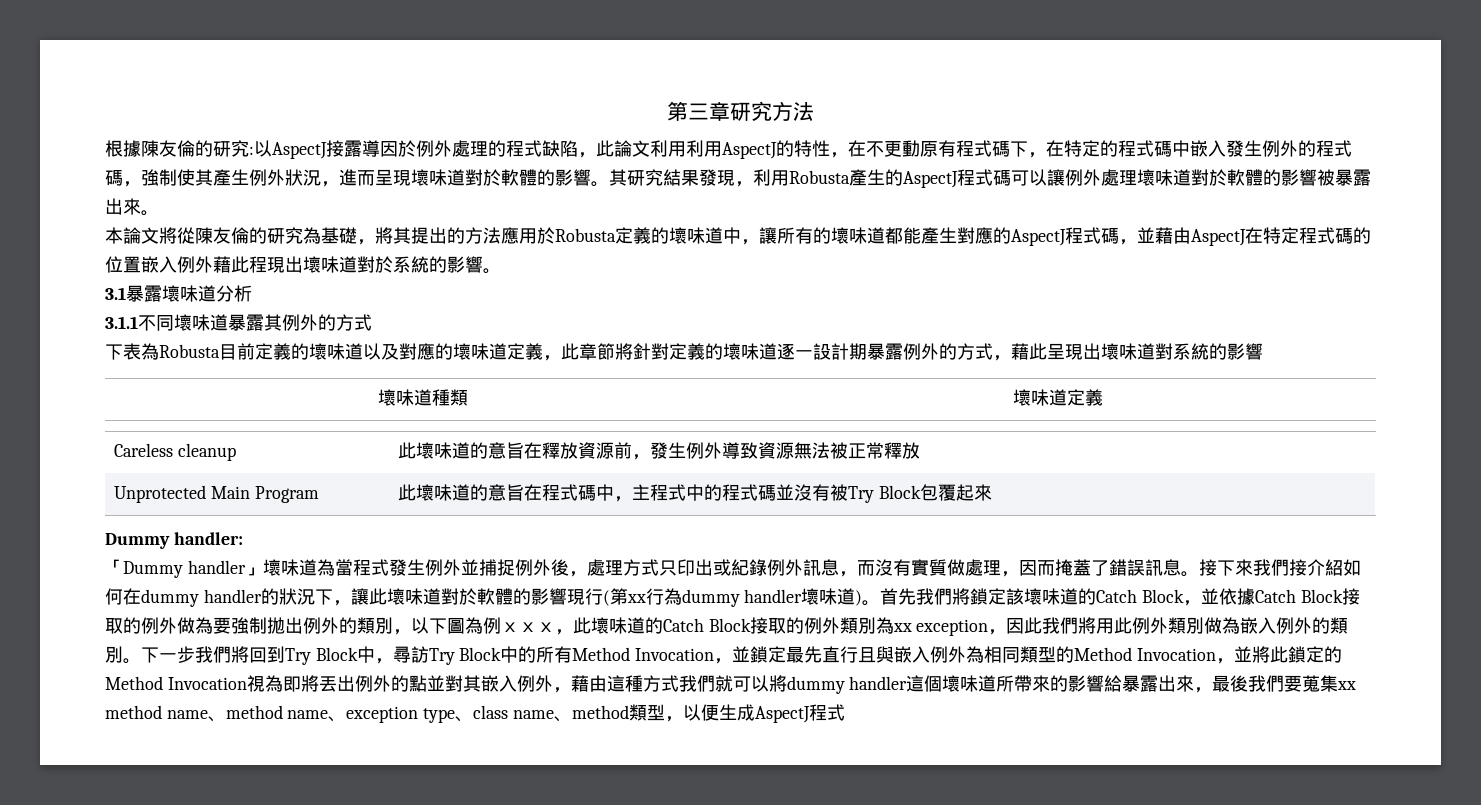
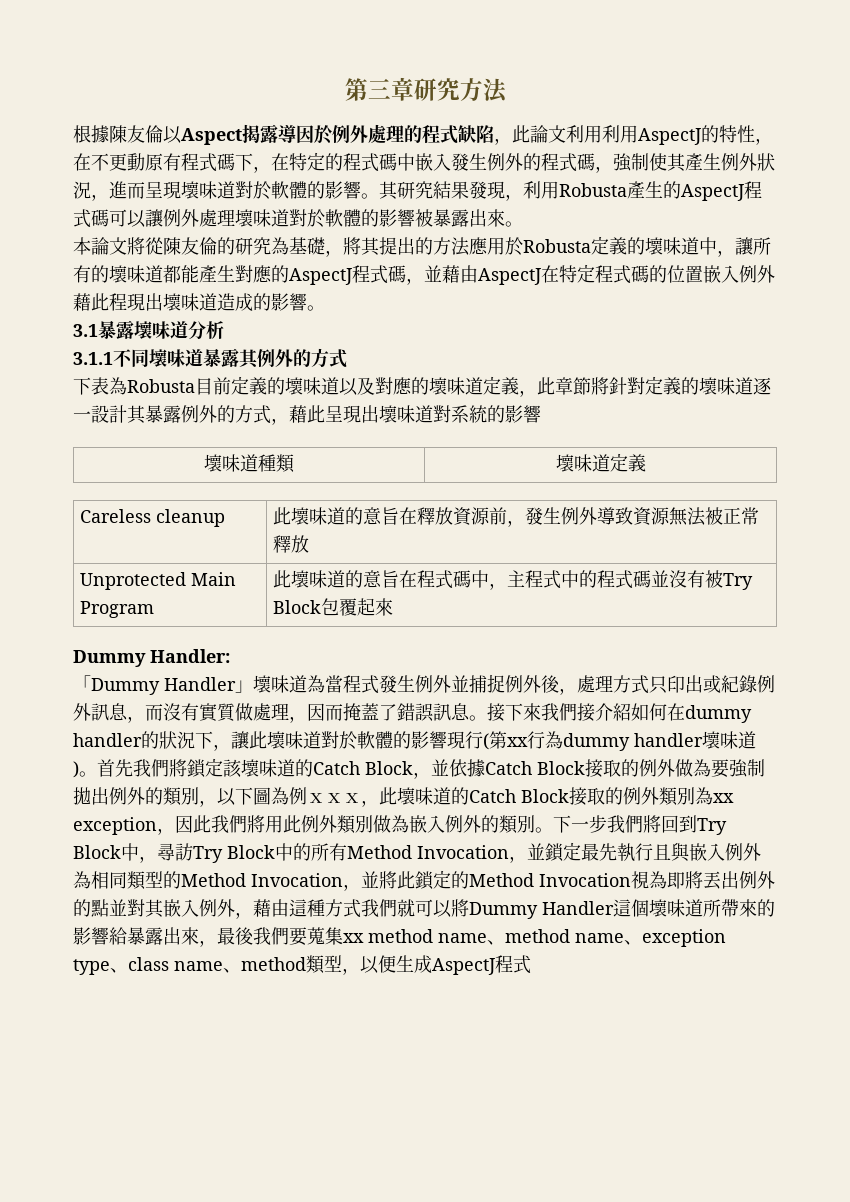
- 根據陳友倫的研究:以AspectJ接露導因於例外處理的程式缺陷，此論文利用利用AspectJ的特性，在不更動原有程式碼下，在特定的程式碼中嵌入發生例外的程式碼，強制使其產生例外狀況，進而呈現壞味道對於軟體的影響。
+ 根據陳友倫以Aspect揭露導因於例外處理的程式缺陷，此論文利用利用AspectJ的特性，在不更動原有程式碼下，在特定的程式碼中嵌入發生例外的程式碼，強制使其產生例外狀況，進而呈現壞味道對於軟體的影響。
- 本論文將從陳友倫的研究為基礎，將其提出的方法應用於Robusta定義的壞味道中，讓所有的壞味道都能產生對應的AspectJ程式碼，並藉由AspectJ在特定程式碼的位置嵌入例外藉此程現出壞味道對於系統的影響。
+ 本論文將從陳友倫的研究為基礎，將其提出的方法應用於Robusta定義的壞味道中，讓所有的壞味道都能產生對應的AspectJ程式碼，並藉由AspectJ在特定程式碼的位置嵌入例外藉此程現出壞味道造成的影響。
- 下表為Robusta目前定義的壞味道以及對應的壞味道定義，此章節將針對定義的壞味道逐一設計期暴露例外的方式，藉此呈現出壞味道對系統的影響
+ 下表為Robusta目前定義的壞味道以及對應的壞味道定義，此章節將針對定義的壞味道逐一設計其暴露例外的方式，藉此呈現出壞味道對系統的影響
- Dummy handler:
+ Dummy Handler:
- 「Dummy handler」壞味道為當程式發生例外並捕捉例外後，處理方式只印出或紀錄例外訊息，而沒有實質做處理，因而掩蓋了錯誤訊息。
+ 「Dummy Handler」壞味道為當程式發生例外並捕捉例外後，處理方式只印出或紀錄例外訊息，而沒有實質做處理，因而掩蓋了錯誤訊息。
- 下一步我們將回到Try Block中，尋訪Try Block中的所有Method Invocation，並鎖定最先直行且與嵌入例外為相同類型的Method Invocation，並將此鎖定的Method Invocation視為即將丟出例外的點並對其嵌入例外，藉由這種方式我們就可以將dummy handler這個壞味道所帶來的影響給暴露出來，最後我們要蒐集xx method name、method name、exception type、class name、method類型，以便生成AspectJ程式
+ 下一步我們將回到Try Block中，尋訪Try Block中的所有Method Invocation，並鎖定最先執行且與嵌入例外為相同類型的Method Invocation，並將此鎖定的Method Invocation視為即將丟出例外的點並對其嵌入例外，藉由這種方式我們就可以將Dummy Handler這個壞味道所帶來的影響給暴露出來，最後我們要蒐集xx method name、method name、exception type、class name、method類型，以便生成AspectJ程式

